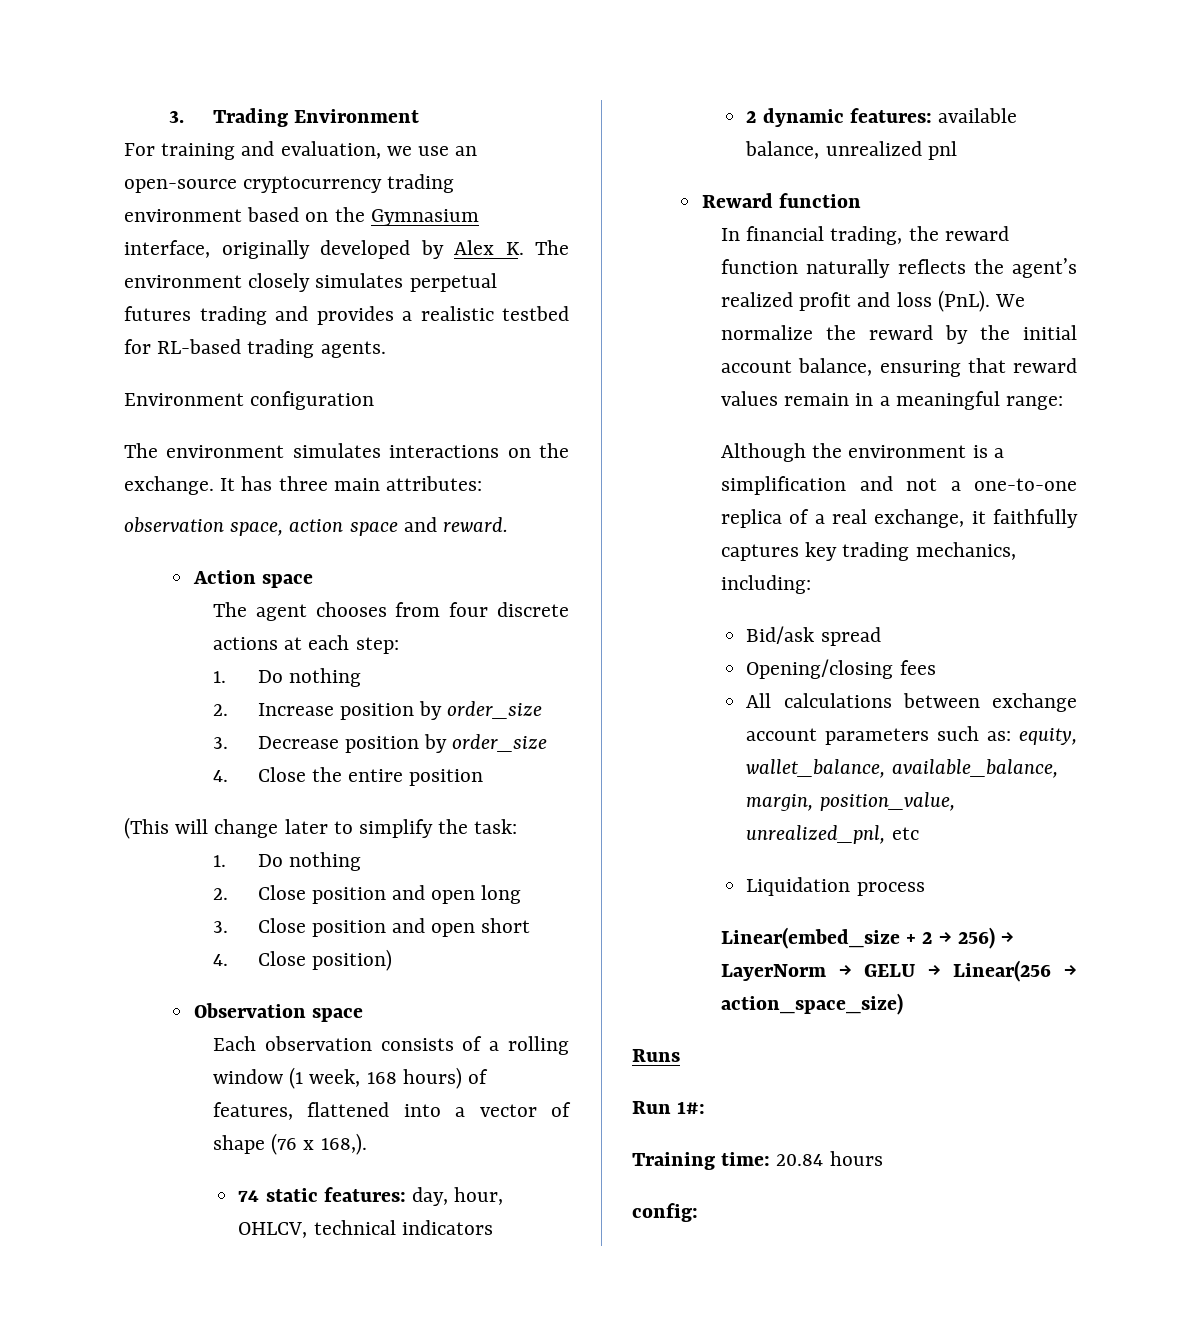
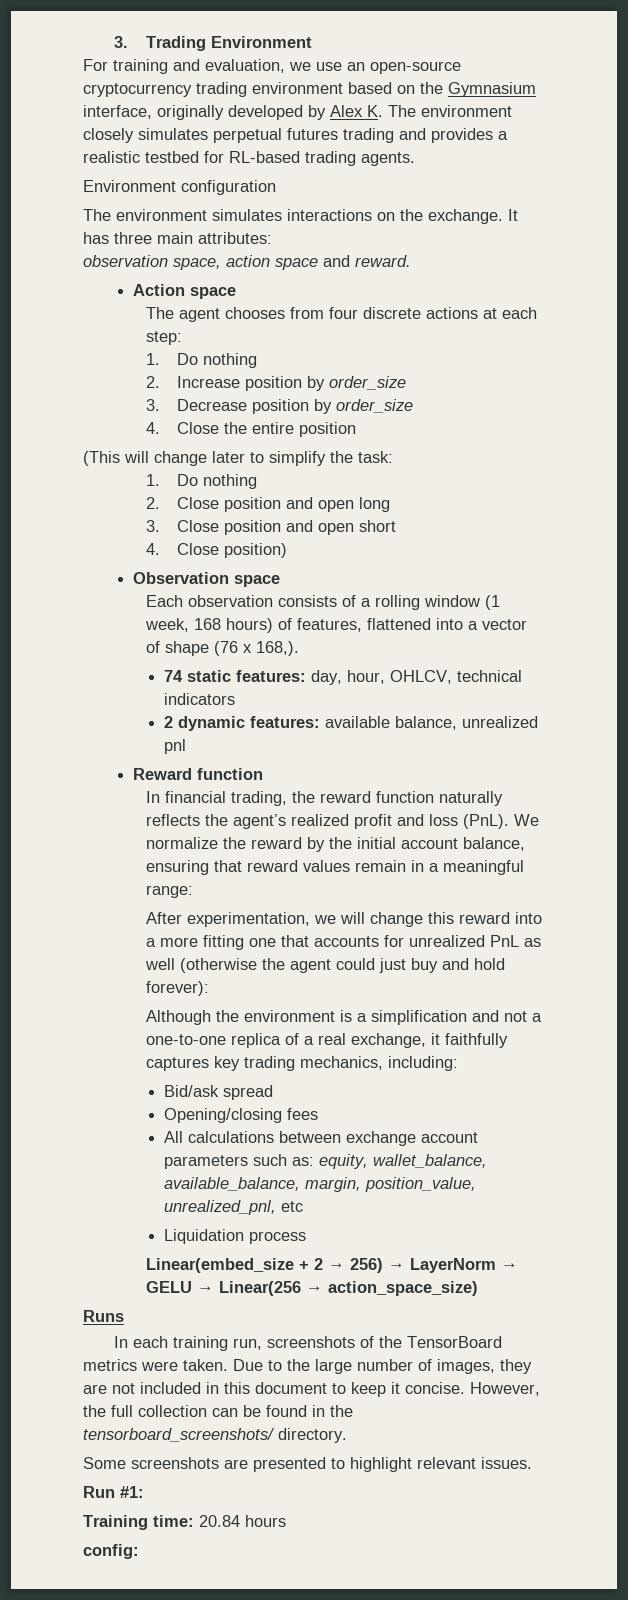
+ After experimentation, we will change this reward into a more fitting one that accounts for unrealized PnL as well (otherwise the agent could just buy and hold forever):
+ In each training run, screenshots of the TensorBoard metrics were taken. Due to the large number of images, they are not included in this document to keep it concise. However, the full collection can be found in the tensorboard_screenshots/ directory.
+ Some screenshots are presented to highlight relevant issues.
- Run 1#:
+ Run #1:

